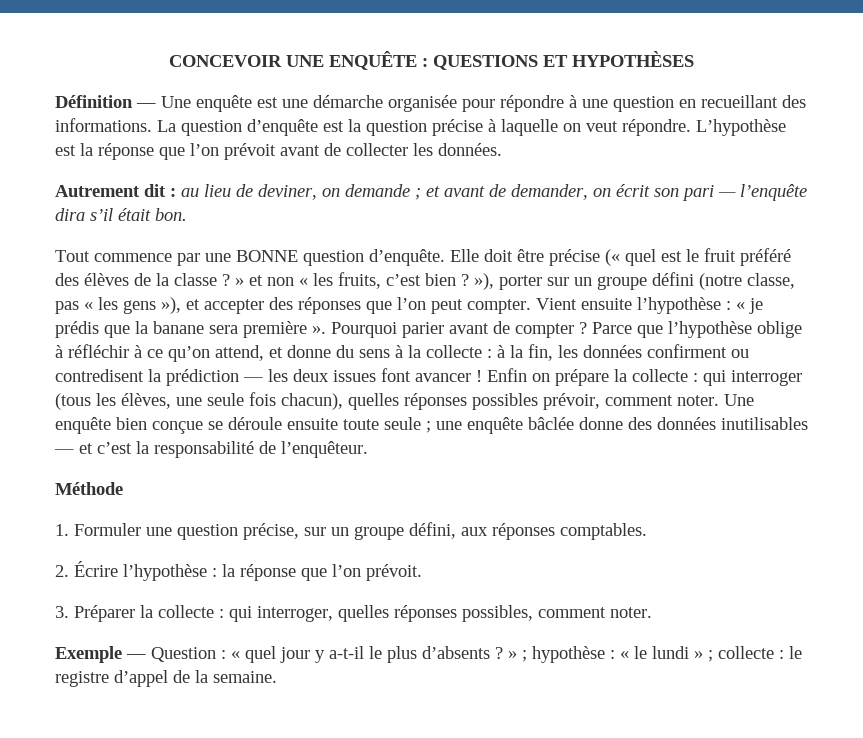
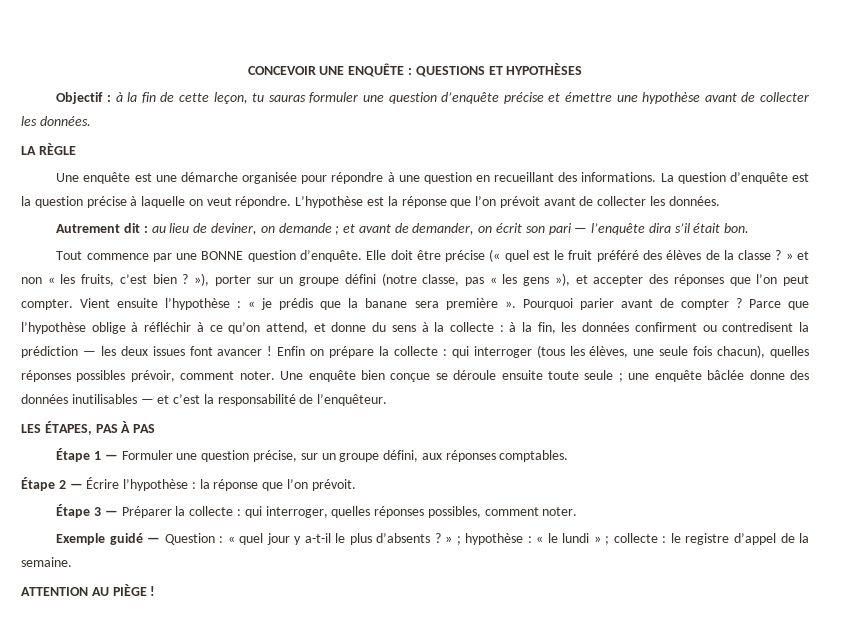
- Définition — Une enquête est une démarche organisée pour répondre à une question en recueillant des informations.
+ Objectif : à la fin de cette leçon, tu sauras formuler une question d’enquête précise et émettre une hypothèse avant de collecter les données.
+ LA RÈGLE
+ Une enquête est une démarche organisée pour répondre à une question en recueillant des informations.
- Méthode
- 1. Formuler une question précise, sur un groupe défini, aux réponses comptables.
+ LES ÉTAPES, PAS À PAS
+ Étape 1 — Formuler une question précise, sur un groupe défini, aux réponses comptables.
- 2. Écrire l’hypothèse : la réponse que l’on prévoit.
+ Étape 2 — Écrire l’hypothèse : la réponse que l’on prévoit.
- 3. Préparer la collecte : qui interroger, quelles réponses possibles, comment noter.
+ Étape 3 — Préparer la collecte : qui interroger, quelles réponses possibles, comment noter.
- Exemple — Question : « quel jour y a-t-il le plus d’absents ? » ; hypothèse : « le lundi » ; collecte : le registre d’appel de la semaine.
+ Exemple guidé — Question : « quel jour y a-t-il le plus d’absents ? » ; hypothèse : « le lundi » ; collecte : le registre d’appel de la semaine.
+ ATTENTION AU PIÈGE !

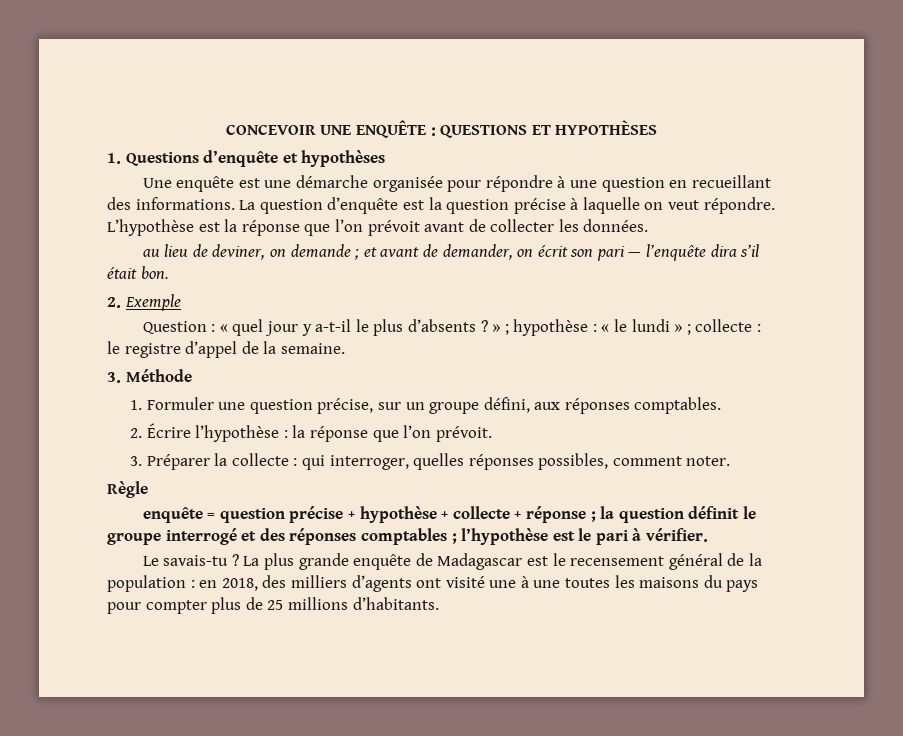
- Objectif : à la fin de cette leçon, tu sauras formuler une question d’enquête précise et émettre une hypothèse avant de collecter les données.
- LA RÈGLE
+ 1. Questions d’enquête et hypothèses
- Autrement dit : au lieu de deviner, on demande ; et avant de demander, on écrit son pari — l’enquête dira s’il était bon.
+ au lieu de deviner, on demande ; et avant de demander, on écrit son pari — l’enquête dira s’il était bon.
- Tout commence par une BONNE question d’enquête. Elle doit être précise (« quel est le fruit préféré des élèves de la classe ? » et non « les fruits, c’est bien ? »), porter sur un groupe défini (notre classe, pas « les gens »), et accepter des réponses que l’on peut compter. Vient ensuite l’hypothèse : « je prédis que la banane sera première ». Pourquoi parier avant de compter ? Parce que l’hypothèse oblige à réfléchir à ce qu’on attend, et donne du sens à la collecte : à la fin, les données confirment ou contredisent la prédiction — les deux issues font avancer ! Enfin on prépare la collecte : qui interroger (tous les élèves, une seule fois chacun), quelles réponses possibles prévoir, comment noter. Une enquête bien conçue se déroule ensuite toute seule ; une enquête bâclée donne des données inutilisables — et c’est la responsabilité de l’enquêteur.
- LES ÉTAPES, PAS À PAS
- Étape 1 — Formuler une question précise, sur un groupe défini, aux réponses comptables.
- Étape 2 — Écrire l’hypothèse : la réponse que l’on prévoit.
- Étape 3 — Préparer la collecte : qui interroger, quelles réponses possibles, comment noter.
- Exemple guidé — Question : « quel jour y a-t-il le plus d’absents ? » ; hypothèse : « le lundi » ; collecte : le registre d’appel de la semaine.
+ 2. Exemple
+ Question : « quel jour y a-t-il le plus d’absents ? » ; hypothèse : « le lundi » ; collecte : le registre d’appel de la semaine.
- ATTENTION AU PIÈGE !
+ 3. Méthode
+ 1. Formuler une question précise, sur un groupe défini, aux réponses comptables.
+ 2. Écrire l’hypothèse : la réponse que l’on prévoit.
+ 3. Préparer la collecte : qui interroger, quelles réponses possibles, comment noter.
+ Règle
+ enquête = question précise + hypothèse + collecte + réponse ; la question définit le groupe interrogé et des réponses comptables ; l’hypothèse est le pari à vérifier.
+ Le savais-tu ? La plus grande enquête de Madagascar est le recensement général de la population : en 2018, des milliers d’agents ont visité une à une toutes les maisons du pays pour compter plus de 25 millions d’habitants.

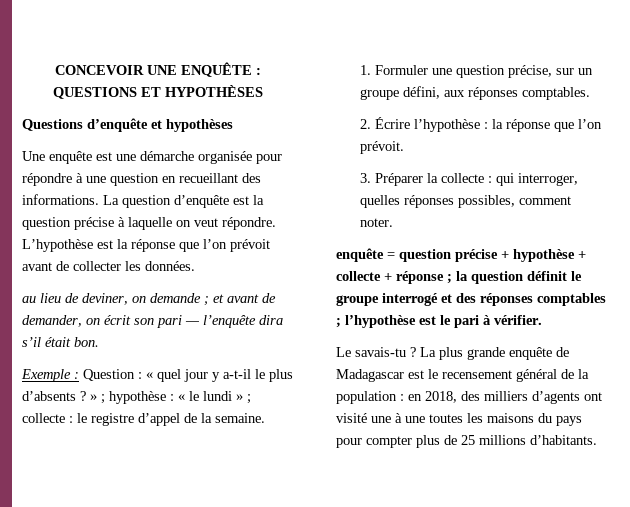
- 1. Questions d’enquête et hypothèses
+ Questions d’enquête et hypothèses
- 2. Exemple
- Question : « quel jour y a-t-il le plus d’absents ? » ; hypothèse : « le lundi » ; collecte : le registre d’appel de la semaine.
+ Exemple : Question : « quel jour y a-t-il le plus d’absents ? » ; hypothèse : « le lundi » ; collecte : le registre d’appel de la semaine.
- 3. Méthode
- Règle

